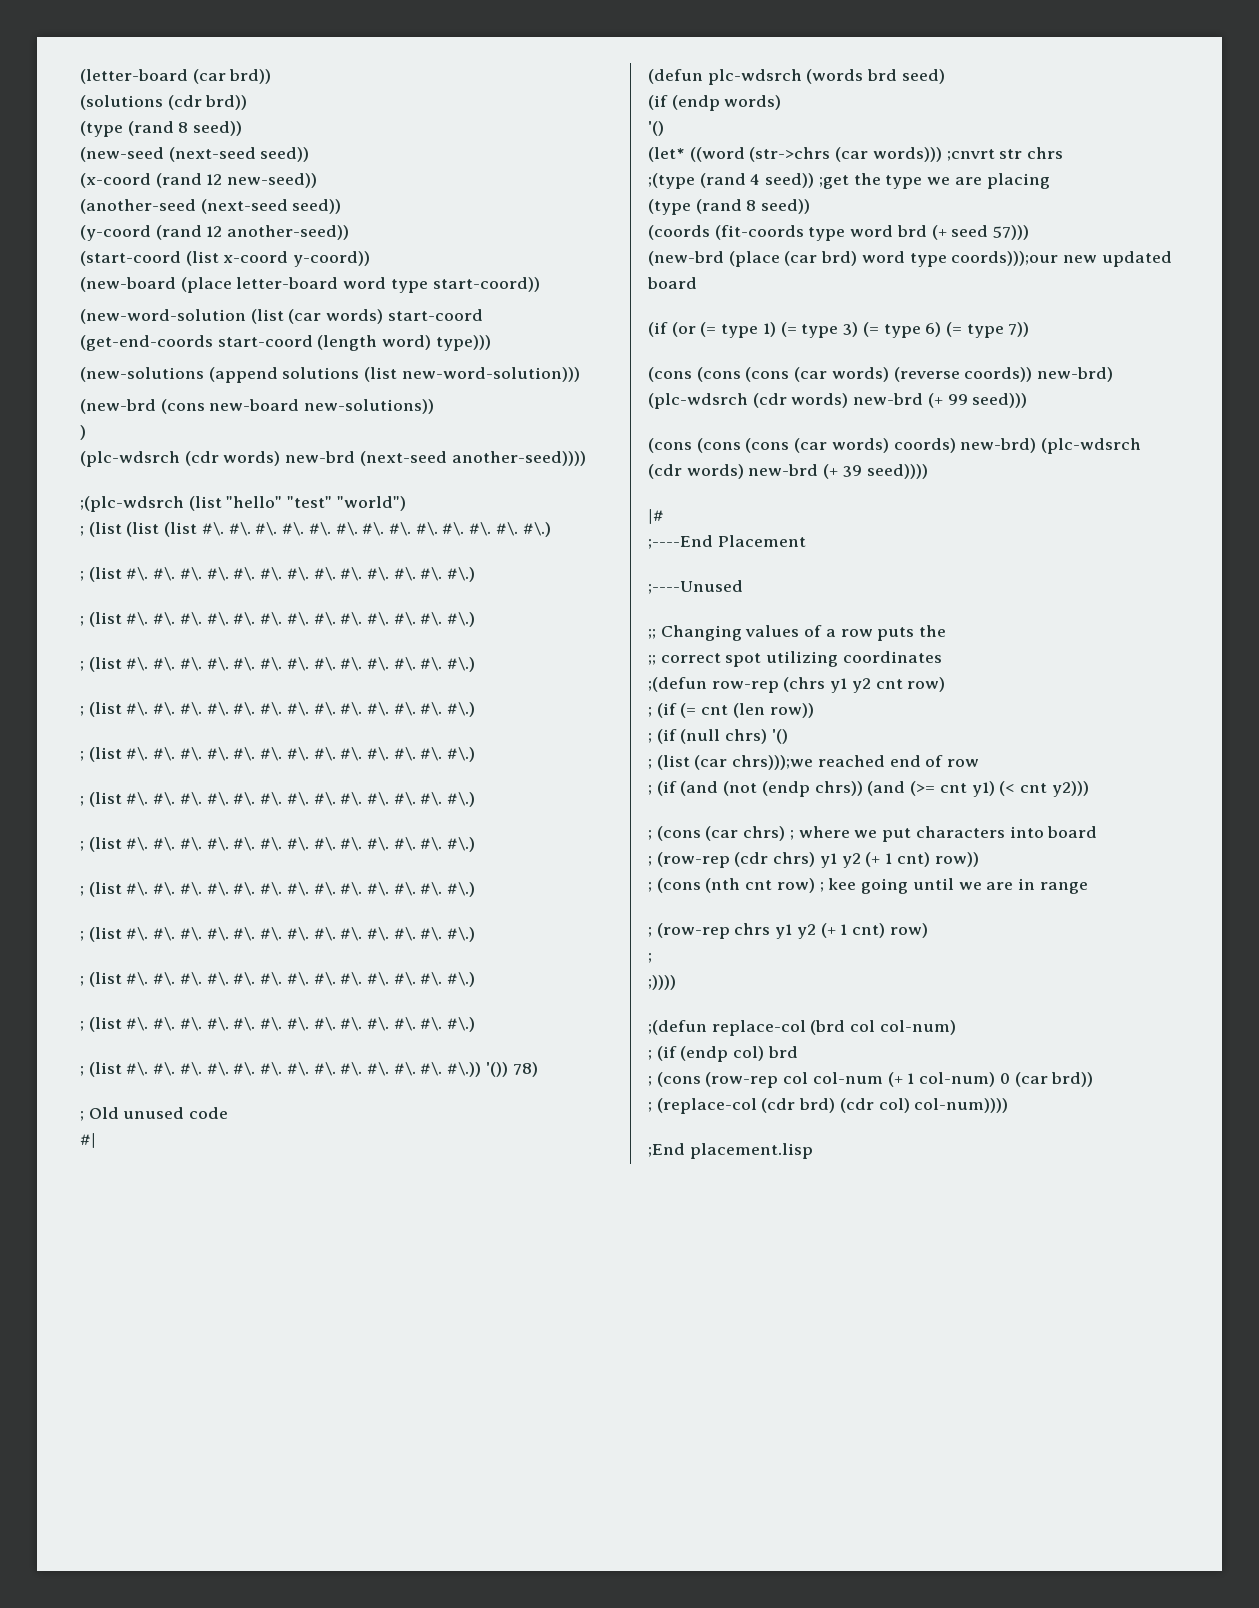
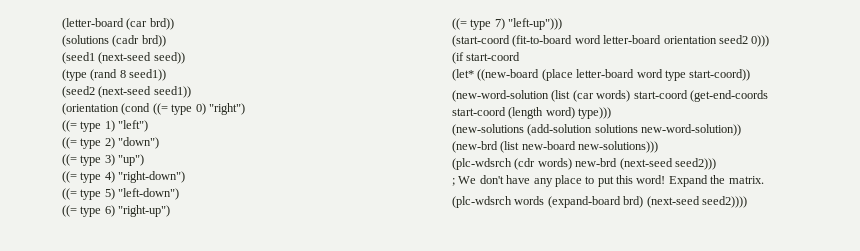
- (solutions (cdr brd))
- (type (rand 8 seed))
- (new-seed (next-seed seed))
- (x-coord (rand 12 new-seed))
- (another-seed (next-seed seed))
- (y-coord (rand 12 another-seed))
- (start-coord (list x-coord y-coord))
- (new-board (place letter-board word type start-coord))
+ (solutions (cadr brd))
+ (seed1 (next-seed seed))
+ (type (rand 8 seed1))
+ (seed2 (next-seed seed1))
+ (orientation (cond ((= type 0) "right")
+ ((= type 1) "left")
+ ((= type 2) "down")
+ ((= type 3) "up")
+ ((= type 4) "right-down")
+ ((= type 5) "left-down")
+ ((= type 6) "right-up")
+ ((= type 7) "left-up")))
+ (start-coord (fit-to-board word letter-board orientation seed2 0)))
+ (if start-coord
+ (let* ((new-board (place letter-board word type start-coord))
- (new-solutions (append solutions (list new-word-solution)))
- (new-brd (cons new-board new-solutions))
- )
+ (new-solutions (add-solution solutions new-word-solution))
+ (new-brd (list new-board new-solutions)))
- (plc-wdsrch (cdr words) new-brd (next-seed another-seed))))
- ;(plc-wdsrch (list "hello" "test" "world")
- ; (list (list (list #\. #\. #\. #\. #\. #\. #\. #\. #\. #\. #\. #\. #\.)
- ; (list #\. #\. #\. #\. #\. #\. #\. #\. #\. #\. #\. #\. #\.)
- ; (list #\. #\. #\. #\. #\. #\. #\. #\. #\. #\. #\. #\. #\.)
- ; (list #\. #\. #\. #\. #\. #\. #\. #\. #\. #\. #\. #\. #\.)
- ; (list #\. #\. #\. #\. #\. #\. #\. #\. #\. #\. #\. #\. #\.)
- ; (list #\. #\. #\. #\. #\. #\. #\. #\. #\. #\. #\. #\. #\.)
- ; (list #\. #\. #\. #\. #\. #\. #\. #\. #\. #\. #\. #\. #\.)
- ; (list #\. #\. #\. #\. #\. #\. #\. #\. #\. #\. #\. #\. #\.)
- ; (list #\. #\. #\. #\. #\. #\. #\. #\. #\. #\. #\. #\. #\.)
- ; (list #\. #\. #\. #\. #\. #\. #\. #\. #\. #\. #\. #\. #\.)
- ; (list #\. #\. #\. #\. #\. #\. #\. #\. #\. #\. #\. #\. #\.)
- ; (list #\. #\. #\. #\. #\. #\. #\. #\. #\. #\. #\. #\. #\.)
- ; (list #\. #\. #\. #\. #\. #\. #\. #\. #\. #\. #\. #\. #\.)) '()) 78)
- ; Old unused code
- #|
- (defun plc-wdsrch (words brd seed)
- (if (endp words)
- '()
- (let* ((word (str->chrs (car words))) ;cnvrt str chrs
- ;(type (rand 4 seed)) ;get the type we are placing
- (type (rand 8 seed))
- (coords (fit-coords type word brd (+ seed 57)))
- (new-brd (place (car brd) word type coords)));our new updated board
- (if (or (= type 1) (= type 3) (= type 6) (= type 7))
- (cons (cons (cons (car words) (reverse coords)) new-brd) (plc-wdsrch (cdr words) new-brd (+ 99 seed)))
- (cons (cons (cons (car words) coords) new-brd) (plc-wdsrch (cdr words) new-brd (+ 39 seed))))
- |#
- ;----End Placement
- ;----Unused
- ;; Changing values of a row puts the
- ;; correct spot utilizing coordinates
- ;(defun row-rep (chrs y1 y2 cnt row)
- ; (if (= cnt (len row))
- ; (if (null chrs) '()
- ; (list (car chrs)));we reached end of row
- ; (if (and (not (endp chrs)) (and (>= cnt y1) (< cnt y2)))
- ; (cons (car chrs) ; where we put characters into board
- ; (row-rep (cdr chrs) y1 y2 (+ 1 cnt) row))
- ; (cons (nth cnt row) ; kee going until we are in range
- ; (row-rep chrs y1 y2 (+ 1 cnt) row)
- ;
- ;))))
- ;(defun replace-col (brd col col-num)
- ; (if (endp col) brd
- ; (cons (row-rep col col-num (+ 1 col-num) 0 (car brd))
- ; (replace-col (cdr brd) (cdr col) col-num))))
- ;End placement.lisp
+ (plc-wdsrch (cdr words) new-brd (next-seed seed2)))
+ ; We don't have any place to put this word! Expand the matrix.
+ (plc-wdsrch words (expand-board brd) (next-seed seed2))))

